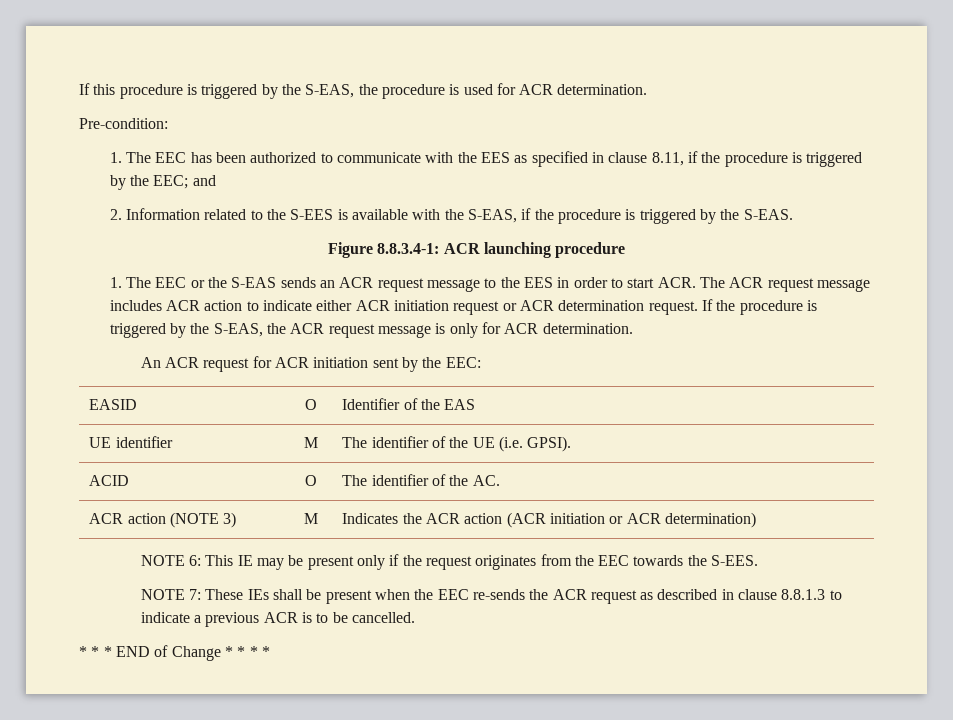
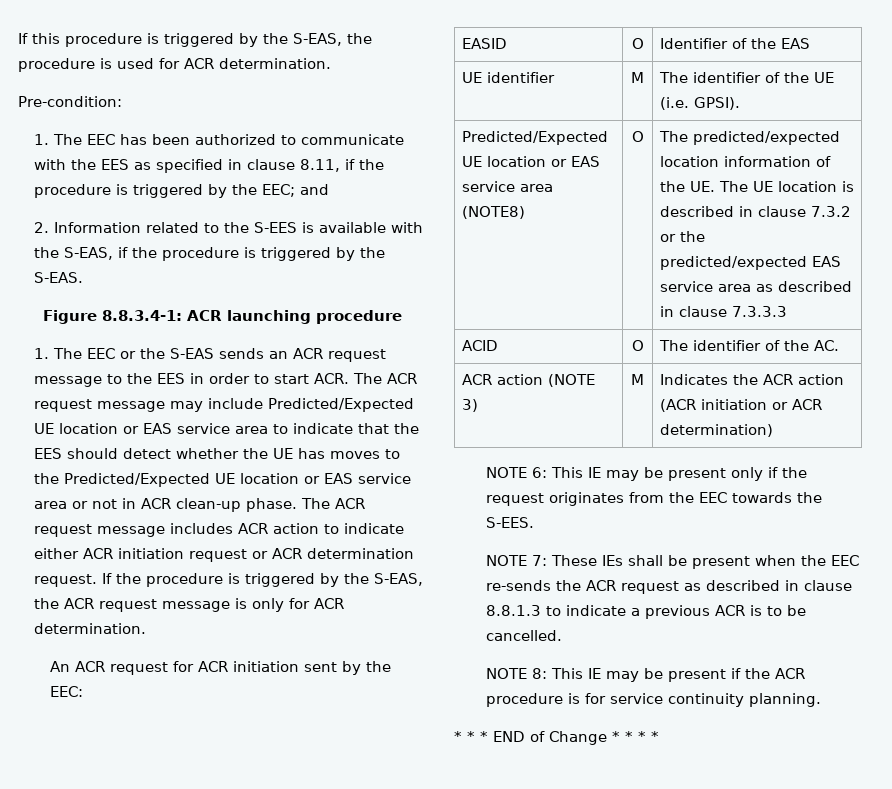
- 1. The EEC or the S-EAS sends an ACR request message to the EES in order to start ACR. The ACR request message includes ACR action to indicate either ACR initiation request or ACR determination request.
+ 1. The EEC or the S-EAS sends an ACR request message to the EES in order to start ACR. The ACR request message may include Predicted/Expected UE location or EAS service area to indicate that the EES should detect whether the UE has moves to the Predicted/Expected UE location or EAS service area or not in ACR clean-up phase. The ACR request message includes ACR action to indicate either ACR initiation request or ACR determination request.
+ Predicted/Expected UE location or EAS service area (NOTE8) | O | The predicted/expected location information of the UE. The UE location is described in clause 7.3.2 or the predicted/expected EAS service area as described in clause 7.3.3.3
+ NOTE 8: This IE may be present if the ACR procedure is for service continuity planning.

